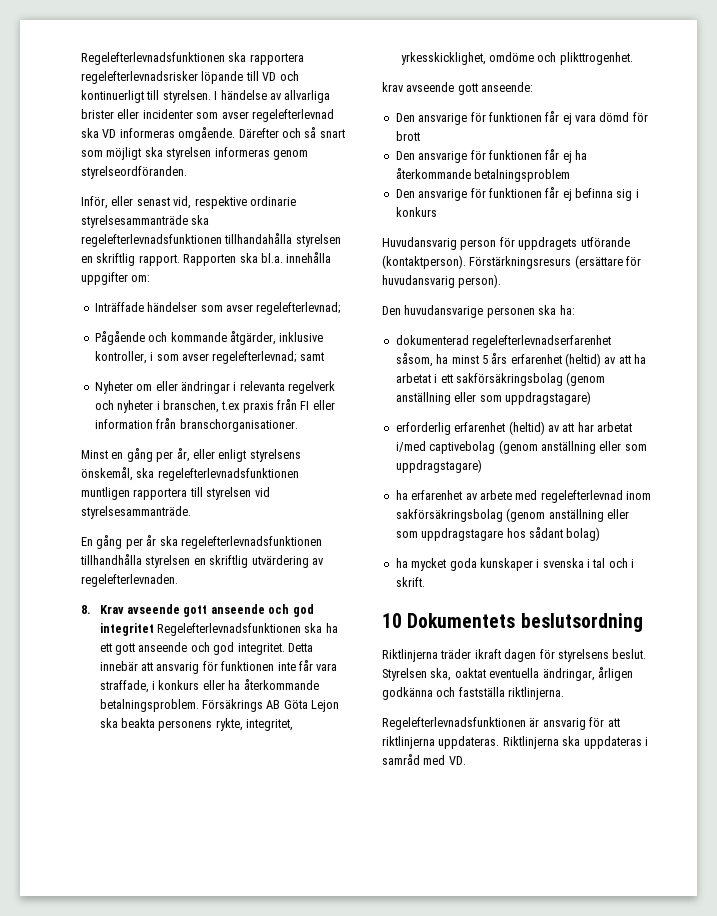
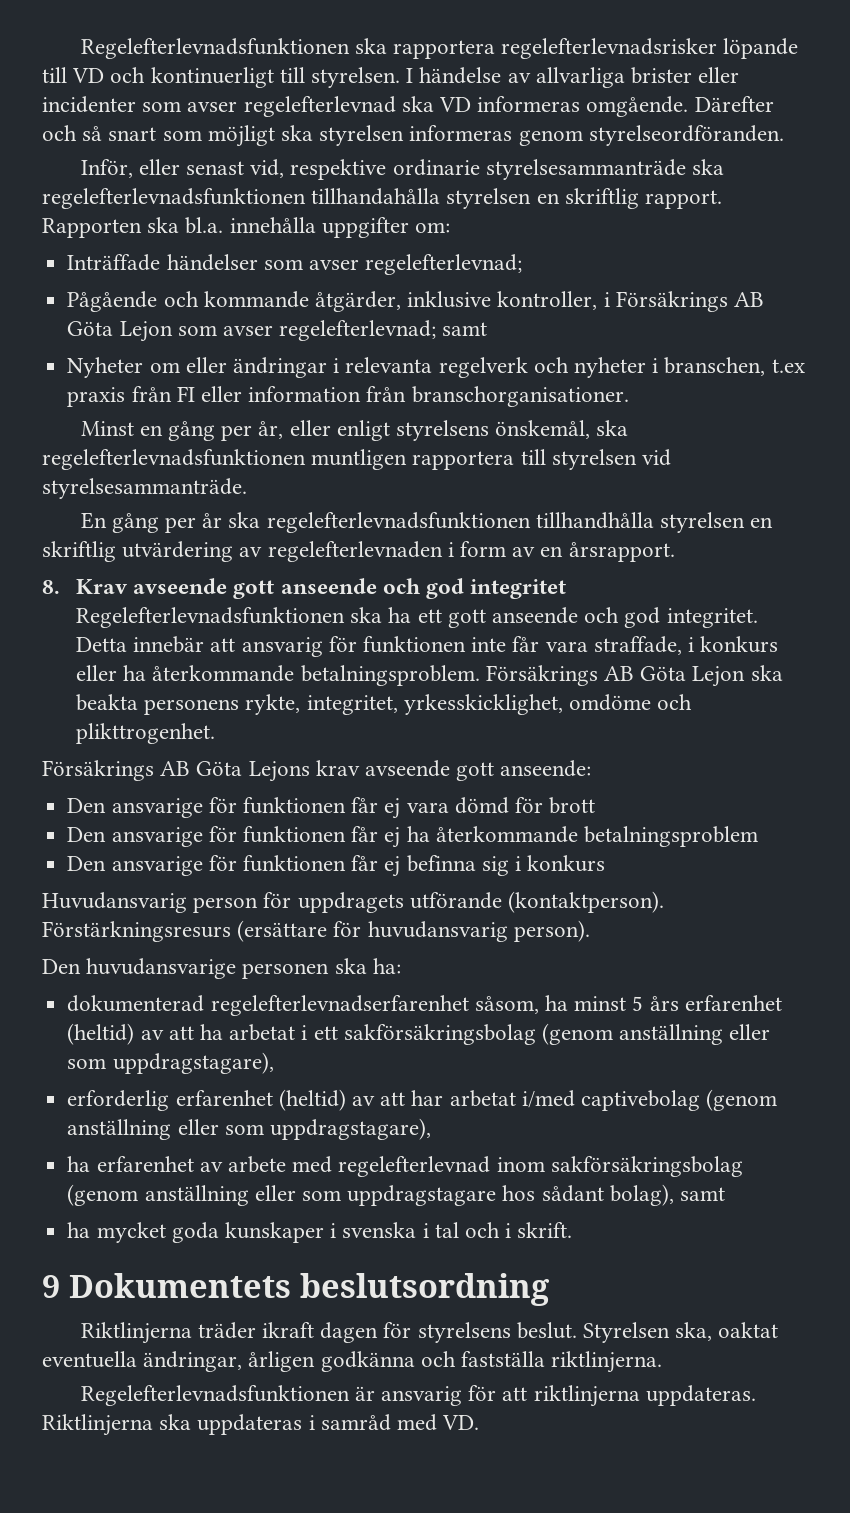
- Pågående och kommande åtgärder, inklusive kontroller, i som avser regelefterlevnad; samt
+ Pågående och kommande åtgärder, inklusive kontroller, i Försäkrings AB Göta Lejon som avser regelefterlevnad; samt
- En gång per år ska regelefterlevnadsfunktionen tillhandhålla styrelsen en skriftlig utvärdering av regelefterlevnaden.
+ En gång per år ska regelefterlevnadsfunktionen tillhandhålla styrelsen en skriftlig utvärdering av regelefterlevnaden i form av en årsrapport.
- krav avseende gott anseende:
+ Försäkrings AB Göta Lejons krav avseende gott anseende:
- dokumenterad regelefterlevnadserfarenhet såsom, ha minst 5 års erfarenhet (heltid) av att ha arbetat i ett sakförsäkringsbolag (genom anställning eller som uppdragstagare)
+ dokumenterad regelefterlevnadserfarenhet såsom, ha minst 5 års erfarenhet (heltid) av att ha arbetat i ett sakförsäkringsbolag (genom anställning eller som uppdragstagare),
- erforderlig erfarenhet (heltid) av att har arbetat i/med captivebolag (genom anställning eller som uppdragstagare)
+ erforderlig erfarenhet (heltid) av att har arbetat i/med captivebolag (genom anställning eller som uppdragstagare),
- ha erfarenhet av arbete med regelefterlevnad inom sakförsäkringsbolag (genom anställning eller som uppdragstagare hos sådant bolag)
+ ha erfarenhet av arbete med regelefterlevnad inom sakförsäkringsbolag (genom anställning eller som uppdragstagare hos sådant bolag), samt
- 10 Dokumentets beslutsordning
+ 9 Dokumentets beslutsordning

